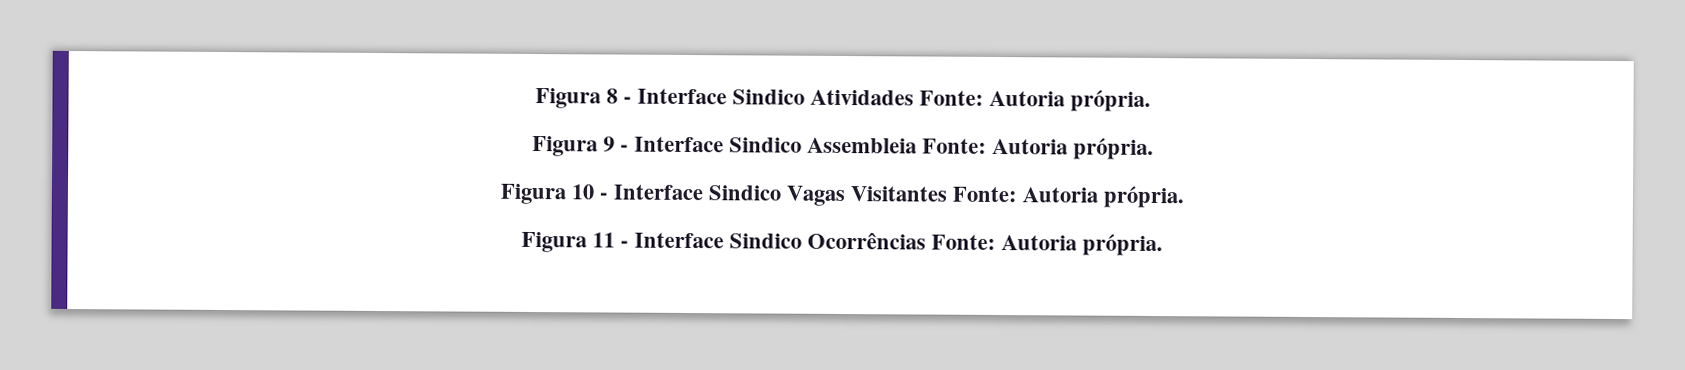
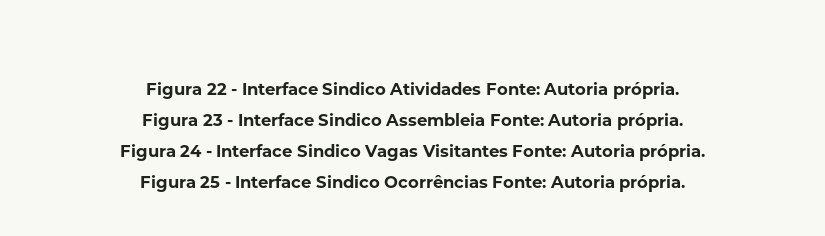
- Figura 8 - Interface Sindico Atividades Fonte: Autoria própria.
+ Figura 22 - Interface Sindico Atividades Fonte: Autoria própria.
- Figura 9 - Interface Sindico Assembleia Fonte: Autoria própria.
+ Figura 23 - Interface Sindico Assembleia Fonte: Autoria própria.
- Figura 10 - Interface Sindico Vagas Visitantes Fonte: Autoria própria.
+ Figura 24 - Interface Sindico Vagas Visitantes Fonte: Autoria própria.
- Figura 11 - Interface Sindico Ocorrências Fonte: Autoria própria.
+ Figura 25 - Interface Sindico Ocorrências Fonte: Autoria própria.

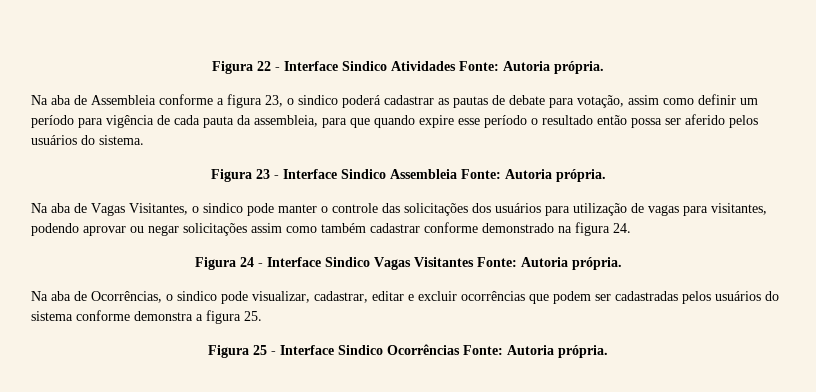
+ Na aba de Assembleia conforme a figura 23, o sindico poderá cadastrar as pautas de debate para votação, assim como definir um período para vigência de cada pauta da assembleia, para que quando expire esse período o resultado então possa ser aferido pelos usuários do sistema.
+ Na aba de Vagas Visitantes, o sindico pode manter o controle das solicitações dos usuários para utilização de vagas para visitantes, podendo aprovar ou negar solicitações assim como também cadastrar conforme demonstrado na figura 24.
+ Na aba de Ocorrências, o sindico pode visualizar, cadastrar, editar e excluir ocorrências que podem ser cadastradas pelos usuários do sistema conforme demonstra a figura 25.

